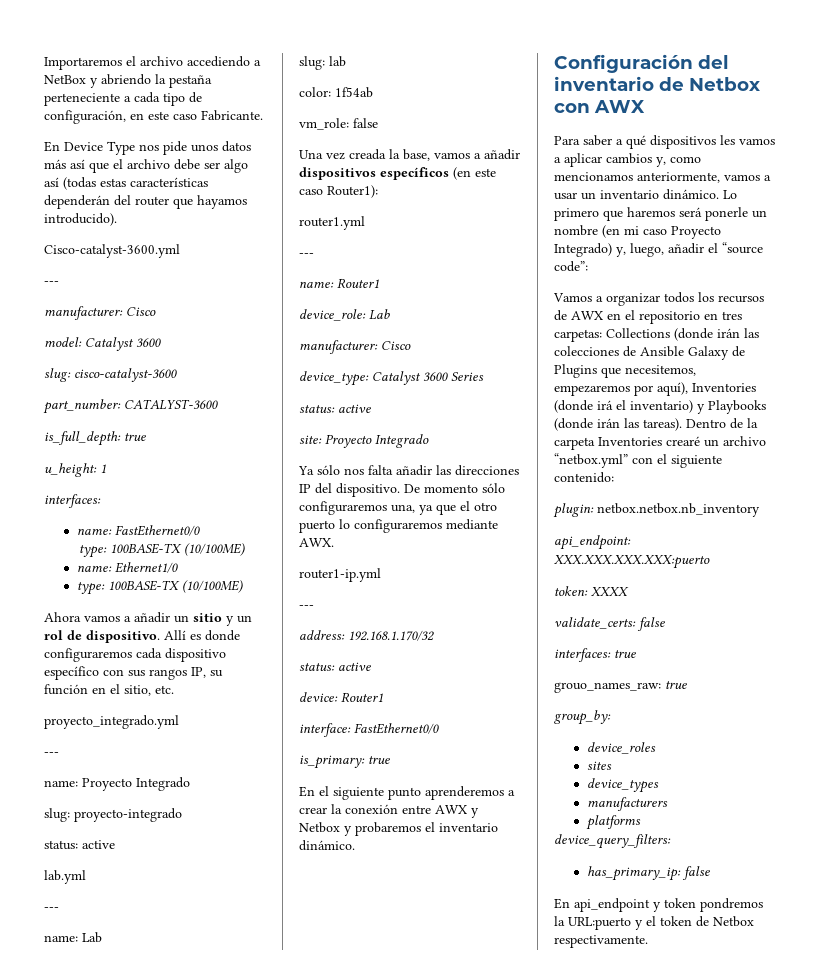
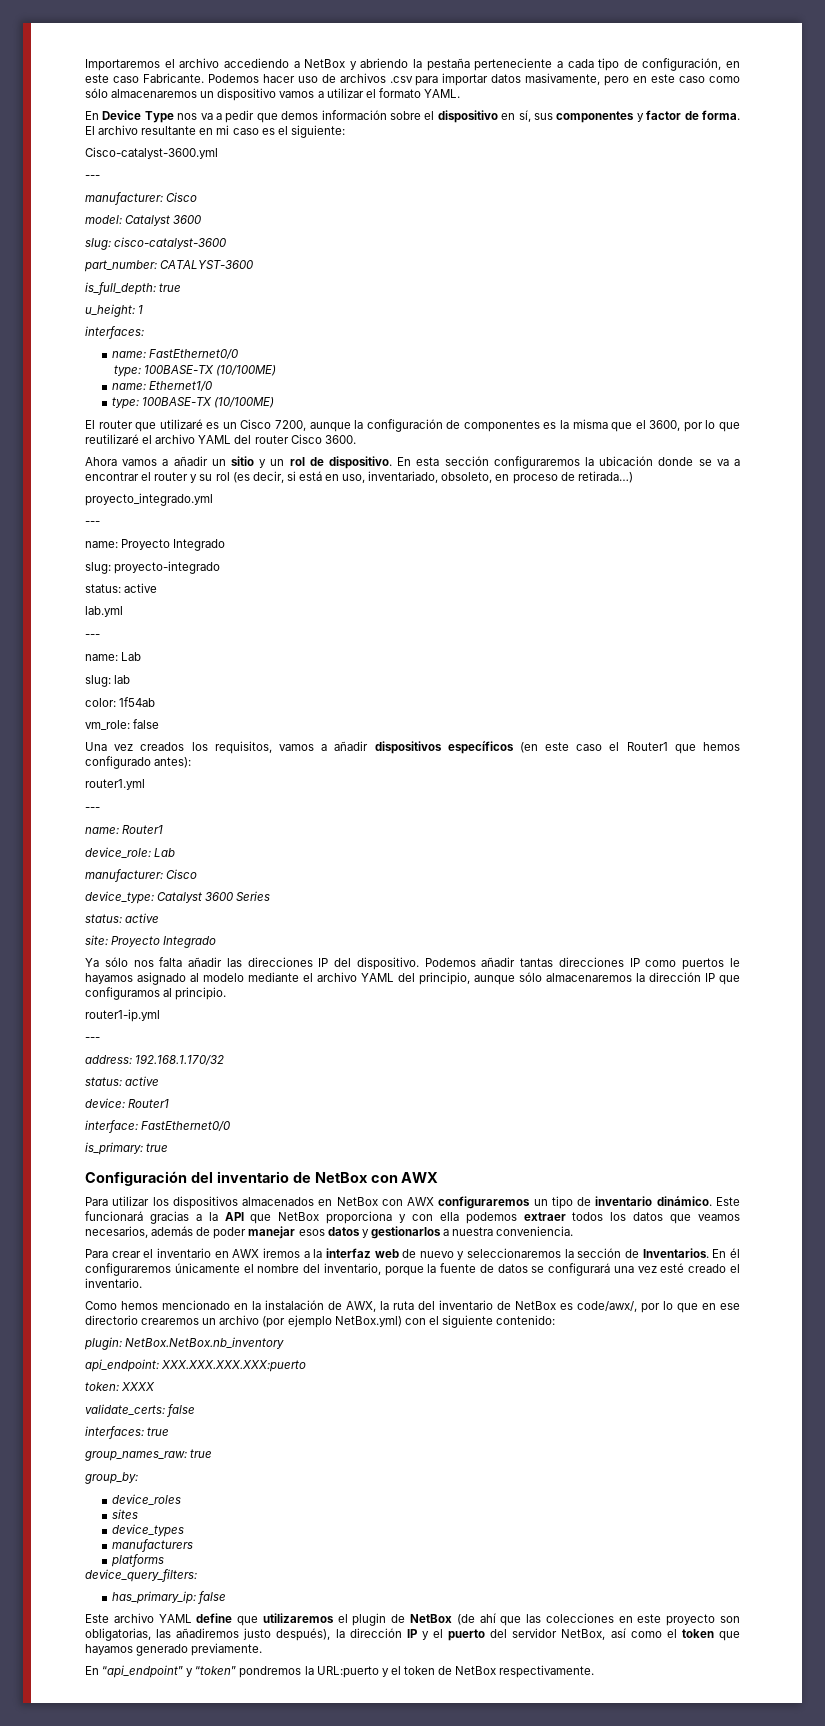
- Importaremos el archivo accediendo a NetBox y abriendo la pestaña perteneciente a cada tipo de configuración, en este caso Fabricante.
- En Device Type nos pide unos datos más así que el archivo debe ser algo así (todas estas características dependerán del router que hayamos introducido).
+ Importaremos el archivo accediendo a NetBox y abriendo la pestaña perteneciente a cada tipo de configuración, en este caso Fabricante. Podemos hacer uso de archivos .csv para importar datos masivamente, pero en este caso como sólo almacenaremos un dispositivo vamos a utilizar el formato YAML.
+ En Device Type nos va a pedir que demos información sobre el dispositivo en sí, sus componentes y factor de forma. El archivo resultante en mi caso es el siguiente:
+ El router que utilizaré es un Cisco 7200, aunque la configuración de componentes es la misma que el 3600, por lo que reutilizaré el archivo YAML del router Cisco 3600.
- Allí es donde configuraremos cada dispositivo específico con sus rangos IP, su función en el sitio, etc.
+ En esta sección configuraremos la ubicación donde se va a encontrar el router y su rol (es decir, si está en uso, inventariado, obsoleto, en proceso de retirada…)
- Una vez creada la base, vamos a añadir dispositivos específicos (en este caso Router1):
+ Una vez creados los requisitos, vamos a añadir dispositivos específicos (en este caso el Router1 que hemos configurado antes):
- De momento sólo configuraremos una, ya que el otro puerto lo configuraremos mediante AWX.
+ Podemos añadir tantas direcciones IP como puertos le hayamos asignado al modelo mediante el archivo YAML del principio, aunque sólo almacenaremos la dirección IP que configuramos al principio.
- En el siguiente punto aprenderemos a crear la conexión entre AWX y Netbox y probaremos el inventario dinámico.
- Configuración del inventario de Netbox con AWX
+ Configuración del inventario de NetBox con AWX
- Para saber a qué dispositivos les vamos a aplicar cambios y, como mencionamos anteriormente, vamos a usar un inventario dinámico. Lo primero que haremos será ponerle un nombre (en mi caso Proyecto Integrado) y, luego, añadir el “source code”:
- Vamos a organizar todos los recursos de AWX en el repositorio en tres carpetas: Collections (donde irán las colecciones de Ansible Galaxy de Plugins que necesitemos, empezaremos por aquí), Inventories (donde irá el inventario) y Playbooks (donde irán las tareas). Dentro de la carpeta Inventories crearé un archivo “netbox.yml” con el siguiente contenido:
+ Para utilizar los dispositivos almacenados en NetBox con AWX configuraremos un tipo de inventario dinámico. Este funcionará gracias a la API que NetBox proporciona y con ella podemos extraer todos los datos que veamos necesarios, además de poder manejar esos datos y gestionarlos a nuestra conveniencia.
+ Para crear el inventario en AWX iremos a la interfaz web de nuevo y seleccionaremos la sección de Inventarios. En él configuraremos únicamente el nombre del inventario, porque la fuente de datos se configurará una vez esté creado el inventario.
+ Como hemos mencionado en la instalación de AWX, la ruta del inventario de NetBox es code/awx/, por lo que en ese directorio crearemos un archivo (por ejemplo NetBox.yml) con el siguiente contenido:
- plugin: netbox.netbox.nb_inventory
+ plugin: NetBox.NetBox.nb_inventory
- grouo_names_raw: true
+ group_names_raw: true
- En api_endpoint y token pondremos la URL:puerto y el token de Netbox respectivamente.
+ Este archivo YAML define que utilizaremos el plugin de NetBox (de ahí que las colecciones en este proyecto son obligatorias, las añadiremos justo después), la dirección IP y el puerto del servidor NetBox, así como el token que hayamos generado previamente.
+ En “api_endpoint” y “token” pondremos la URL:puerto y el token de NetBox respectivamente.

